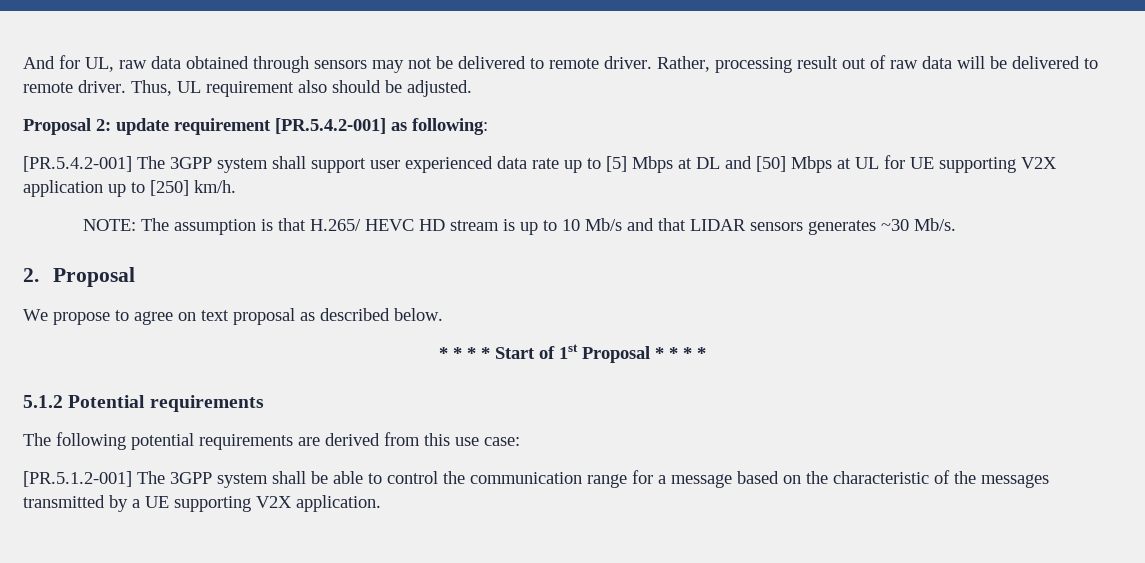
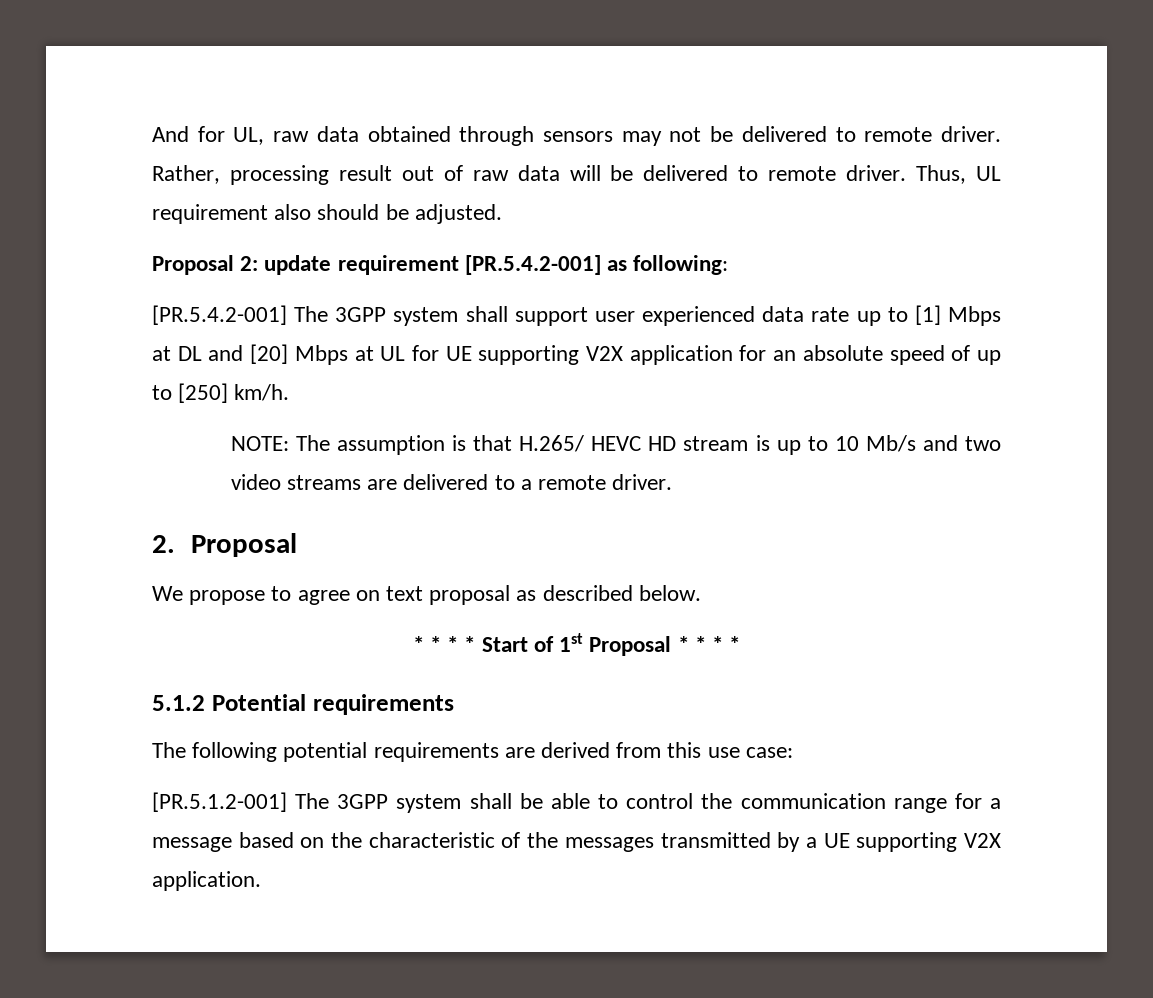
- [PR.5.4.2-001] The 3GPP system shall support user experienced data rate up to [5] Mbps at DL and [50] Mbps at UL for UE supporting V2X application up to [250] km/h.
+ [PR.5.4.2-001] The 3GPP system shall support user experienced data rate up to [1] Mbps at DL and [20] Mbps at UL for UE supporting V2X application for an absolute speed of up to [250] km/h.
- NOTE: The assumption is that H.265/ HEVC HD stream is up to 10 Mb/s and that LIDAR sensors generates ~30 Mb/s.
+ NOTE: The assumption is that H.265/ HEVC HD stream is up to 10 Mb/s and two video streams are delivered to a remote driver.

